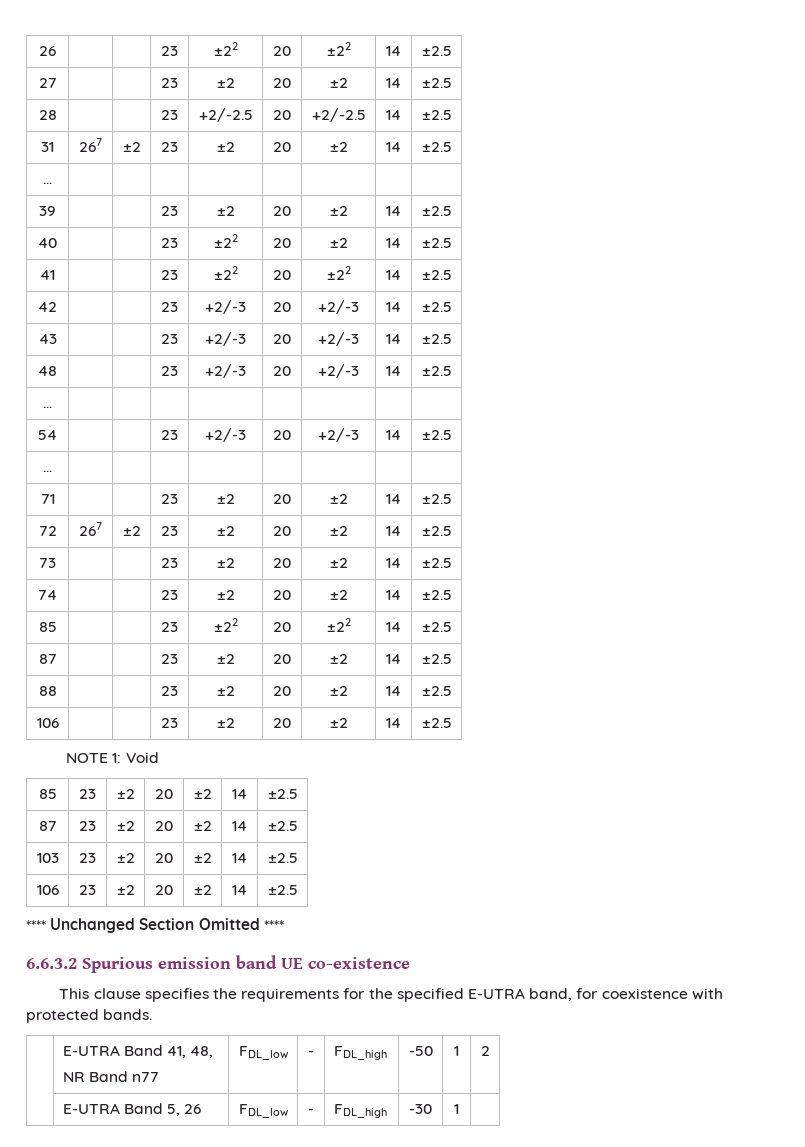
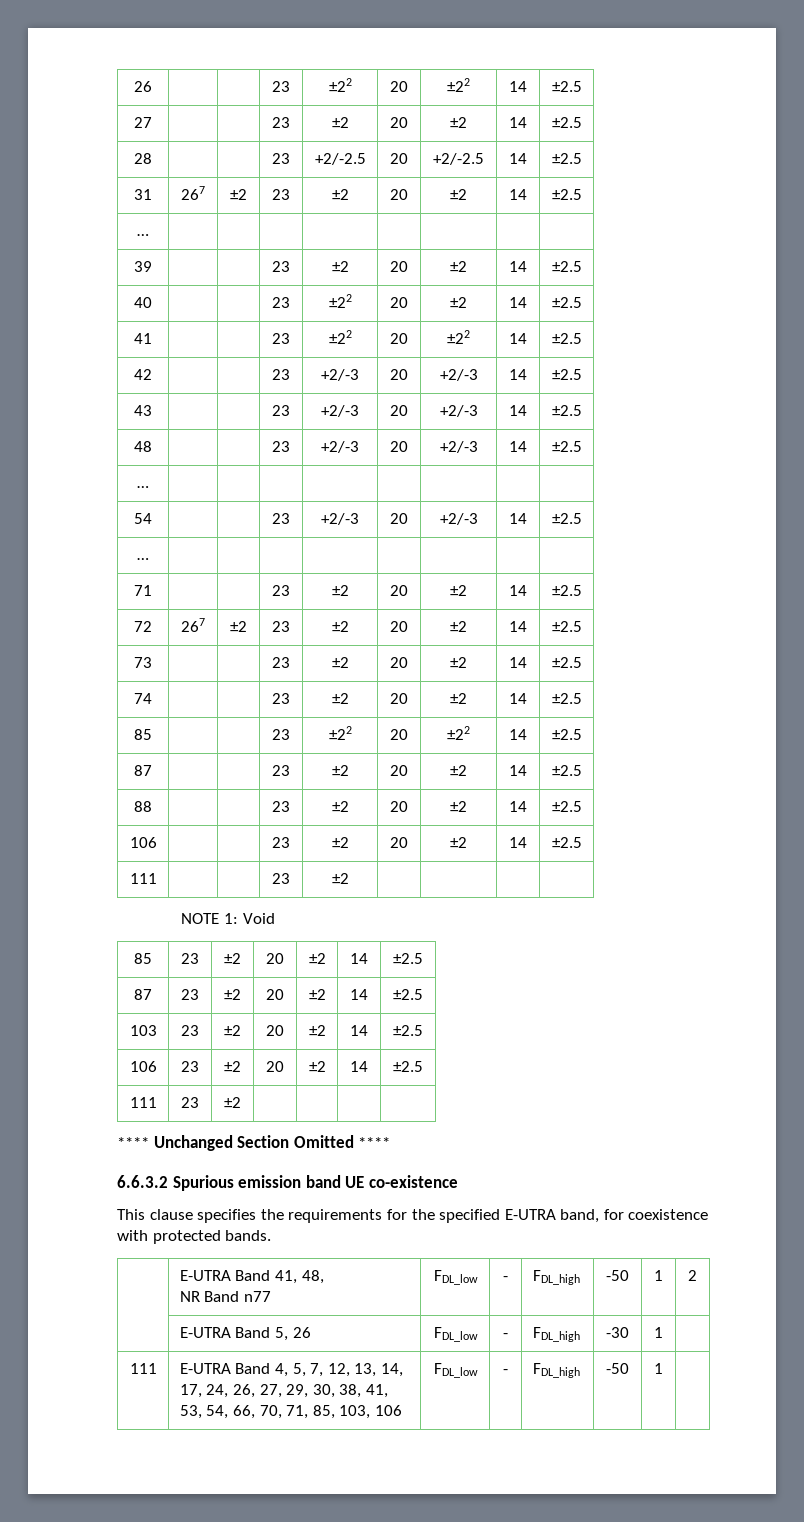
+ 111 | | | 23 | ±2 | | | |
+ 111 | 23 | ±2 | | | |
+ 111 | E-UTRA Band 4, 5, 7, 12, 13, 14, 17, 24, 26, 27, 29, 30, 38, 41, 53, 54, 66, 70, 71, 85, 103, 106 | FDL_low | - | FDL_high | -50 | 1 |

